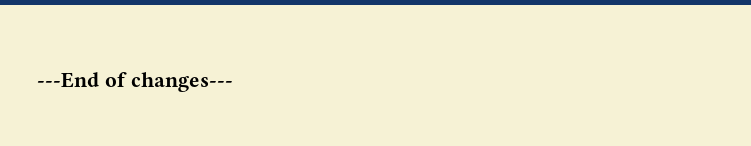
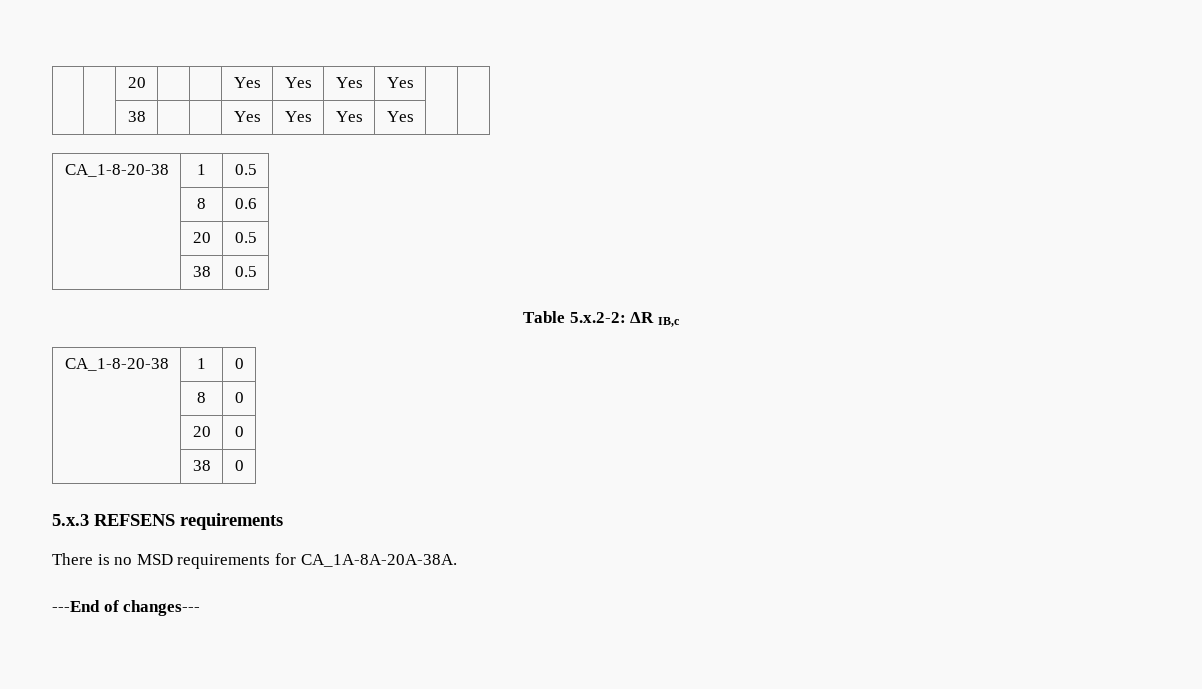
+ | | 20 | | | Yes | Yes | Yes | Yes | |
+ | | 38 | | | Yes | Yes | Yes | Yes | |
+ CA_1-8-20-38 | 1 | 0.5
+ | 8 | 0.6
+ | 20 | 0.5
+ | 38 | 0.5
+ Table 5.x.2-2: ΔR IB,c
+ CA_1-8-20-38 | 1 | 0
+ | 8 | 0
+ | 20 | 0
+ | 38 | 0
+ 5.x.3 REFSENS requirements
+ There is no MSD requirements for CA_1A-8A-20A-38A.

